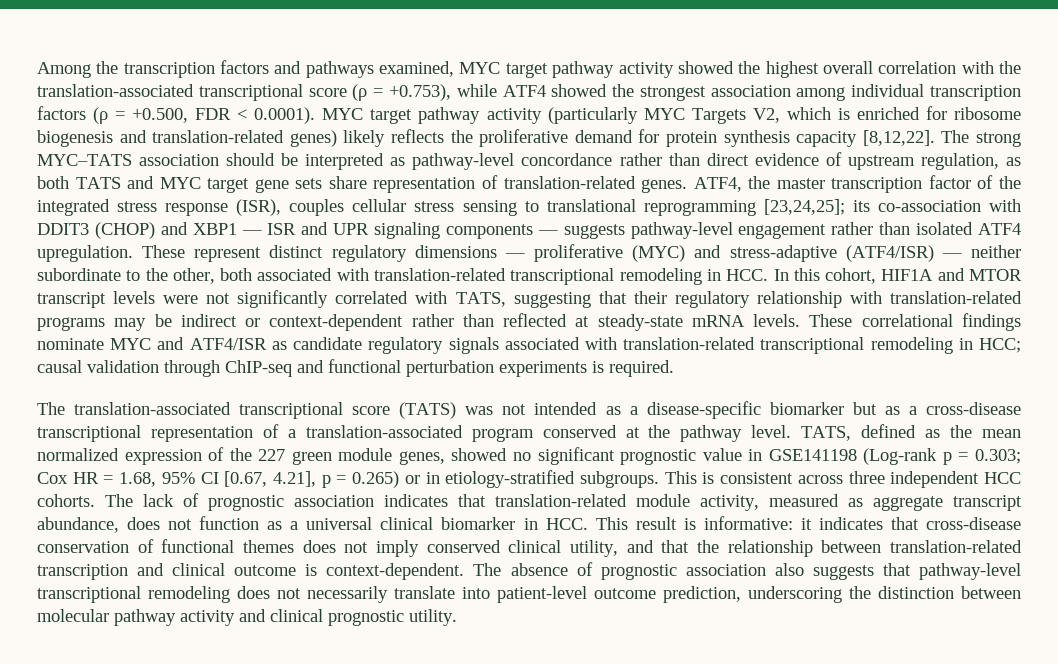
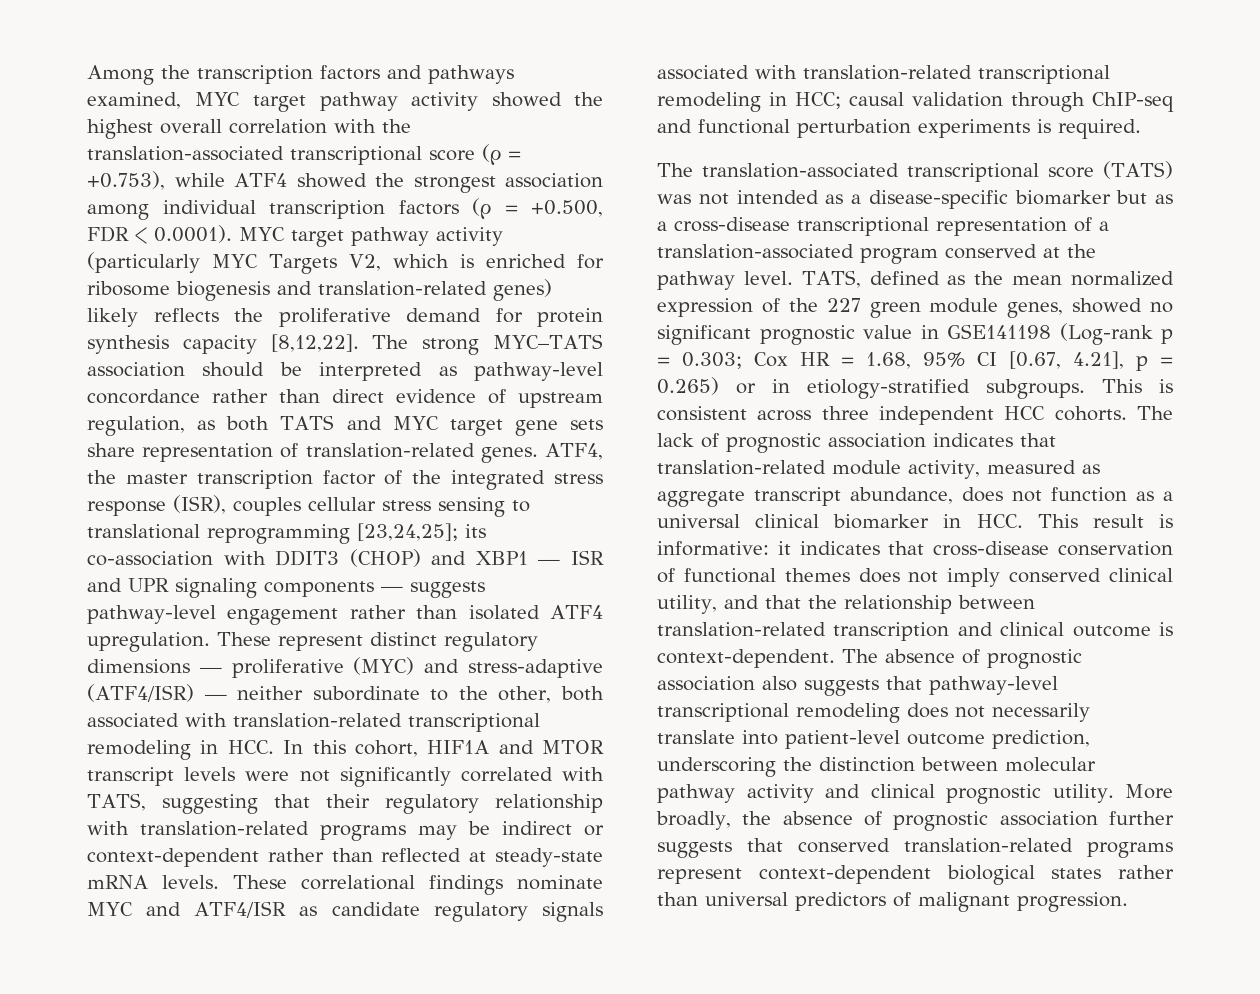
+ More broadly, the absence of prognostic association further suggests that conserved translation-related programs represent context-dependent biological states rather than universal predictors of malignant progression.

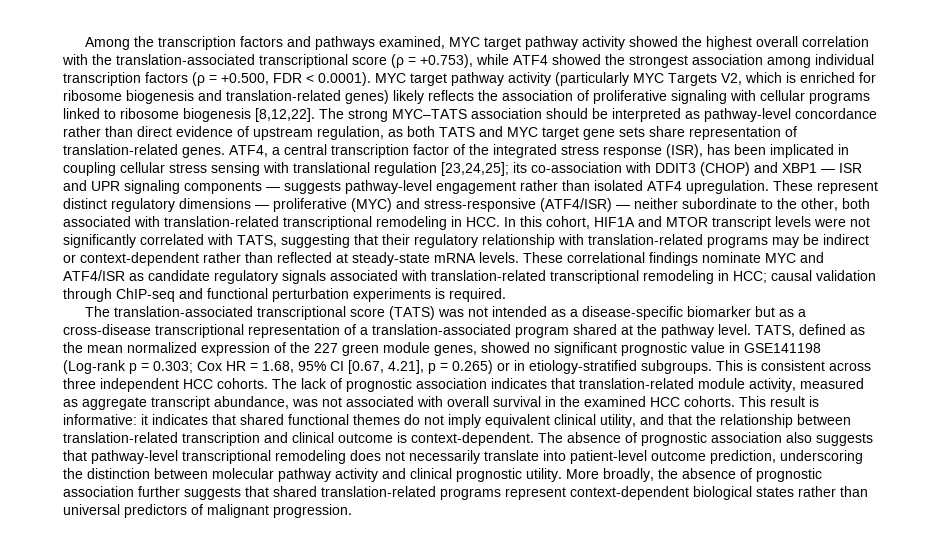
- Among the transcription factors and pathways examined, MYC target pathway activity showed the highest overall correlation with the translation-associated transcriptional score (ρ = +0.753), while ATF4 showed the strongest association among individual transcription factors (ρ = +0.500, FDR < 0.0001). MYC target pathway activity (particularly MYC Targets V2, which is enriched for ribosome biogenesis and translation-related genes) likely reflects the proliferative demand for protein synthesis capacity [8,12,22].
+ Among the transcription factors and pathways examined, MYC target pathway activity showed the highest overall correlation with the translation-associated transcriptional score (ρ = +0.753), while ATF4 showed the strongest association among individual transcription factors (ρ = +0.500, FDR < 0.0001). MYC target pathway activity (particularly MYC Targets V2, which is enriched for ribosome biogenesis and translation-related genes) likely reflects the association of proliferative signaling with cellular programs linked to ribosome biogenesis [8,12,22].
- ATF4, the master transcription factor of the integrated stress response (ISR), couples cellular stress sensing to translational reprogramming [23,24,25]; its co-association with DDIT3 (CHOP) and XBP1 — ISR and UPR signaling components — suggests pathway-level engagement rather than isolated ATF4 upregulation.
+ ATF4, a central transcription factor of the integrated stress response (ISR), has been implicated in coupling cellular stress sensing with translational regulation [23,24,25]; its co-association with DDIT3 (CHOP) and XBP1 — ISR and UPR signaling components — suggests pathway-level engagement rather than isolated ATF4 upregulation.
- These represent distinct regulatory dimensions — proliferative (MYC) and stress-adaptive (ATF4/ISR) — neither subordinate to the other, both associated with translation-related transcriptional remodeling in HCC. In this cohort, HIF1A and MTOR transcript levels were not significantly correlated with TATS, suggesting that their regulatory relationship with translation-related programs may be indirect or context-dependent rather than reflected at steady-state mRNA levels.
+ These represent distinct regulatory dimensions — proliferative (MYC) and stress-responsive (ATF4/ISR) — neither subordinate to the other, both associated with translation-related transcriptional remodeling in HCC. In this cohort, HIF1A and MTOR transcript levels were not significantly correlated with TATS, suggesting that their regulatory relationship with translation-related programs may be indirect or context-dependent rather than reflected at steady-state mRNA levels.
- The translation-associated transcriptional score (TATS) was not intended as a disease-specific biomarker but as a cross-disease transcriptional representation of a translation-associated program conserved at the pathway level.
+ The translation-associated transcriptional score (TATS) was not intended as a disease-specific biomarker but as a cross-disease transcriptional representation of a translation-associated program shared at the pathway level.
- The lack of prognostic association indicates that translation-related module activity, measured as aggregate transcript abundance, does not function as a universal clinical biomarker in HCC. This result is informative: it indicates that cross-disease conservation of functional themes does not imply conserved clinical utility, and that the relationship between translation-related transcription and clinical outcome is context-dependent.
+ The lack of prognostic association indicates that translation-related module activity, measured as aggregate transcript abundance, was not associated with overall survival in the examined HCC cohorts. This result is informative: it indicates that shared functional themes do not imply equivalent clinical utility, and that the relationship between translation-related transcription and clinical outcome is context-dependent.
- More broadly, the absence of prognostic association further suggests that conserved translation-related programs represent context-dependent biological states rather than universal predictors of malignant progression.
+ More broadly, the absence of prognostic association further suggests that shared translation-related programs represent context-dependent biological states rather than universal predictors of malignant progression.

